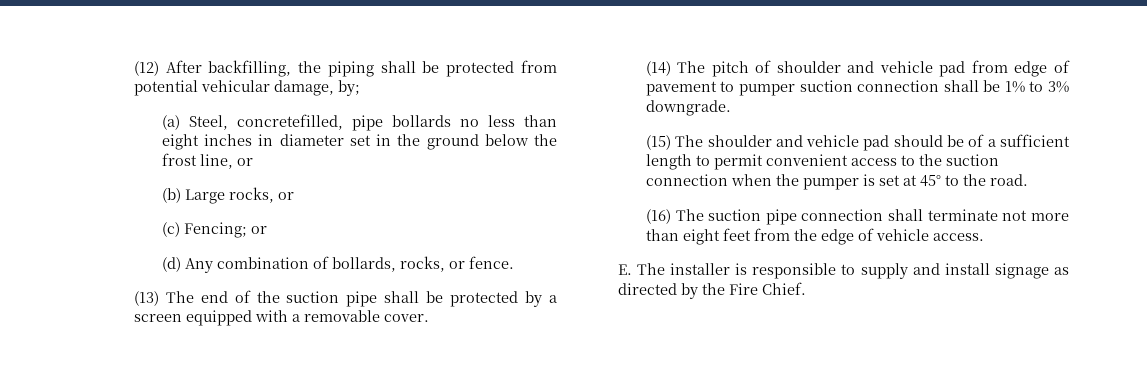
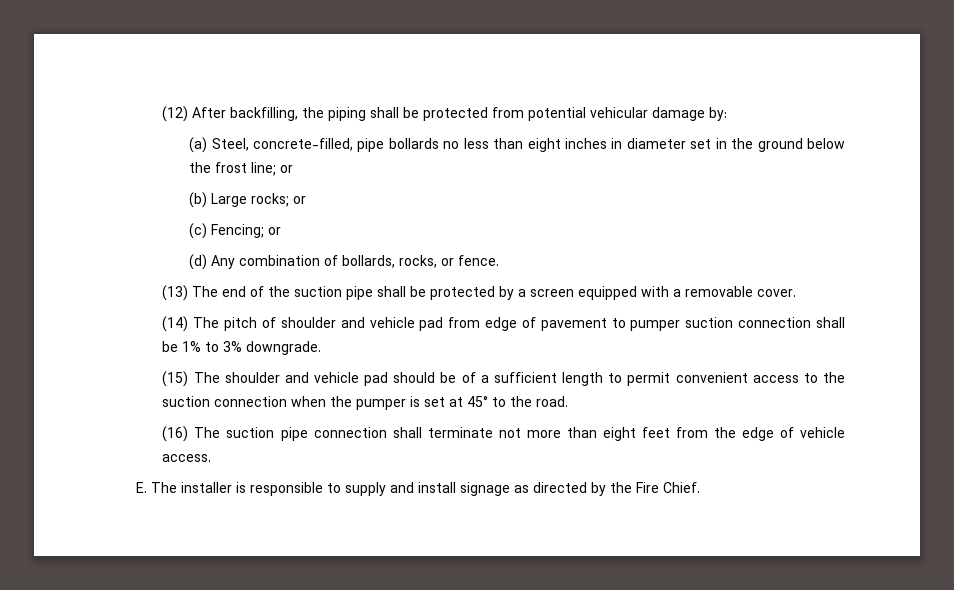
- (12) After backfilling, the piping shall be protected from potential vehicular damage, by;
+ (12) After backfilling, the piping shall be protected from potential vehicular damage by:
- (a) Steel, concretefilled, pipe bollards no less than eight inches in diameter set in the ground below the frost line, or
+ (a) Steel, concrete-filled, pipe bollards no less than eight inches in diameter set in the ground below the frost line; or
- (b) Large rocks, or
+ (b) Large rocks; or

